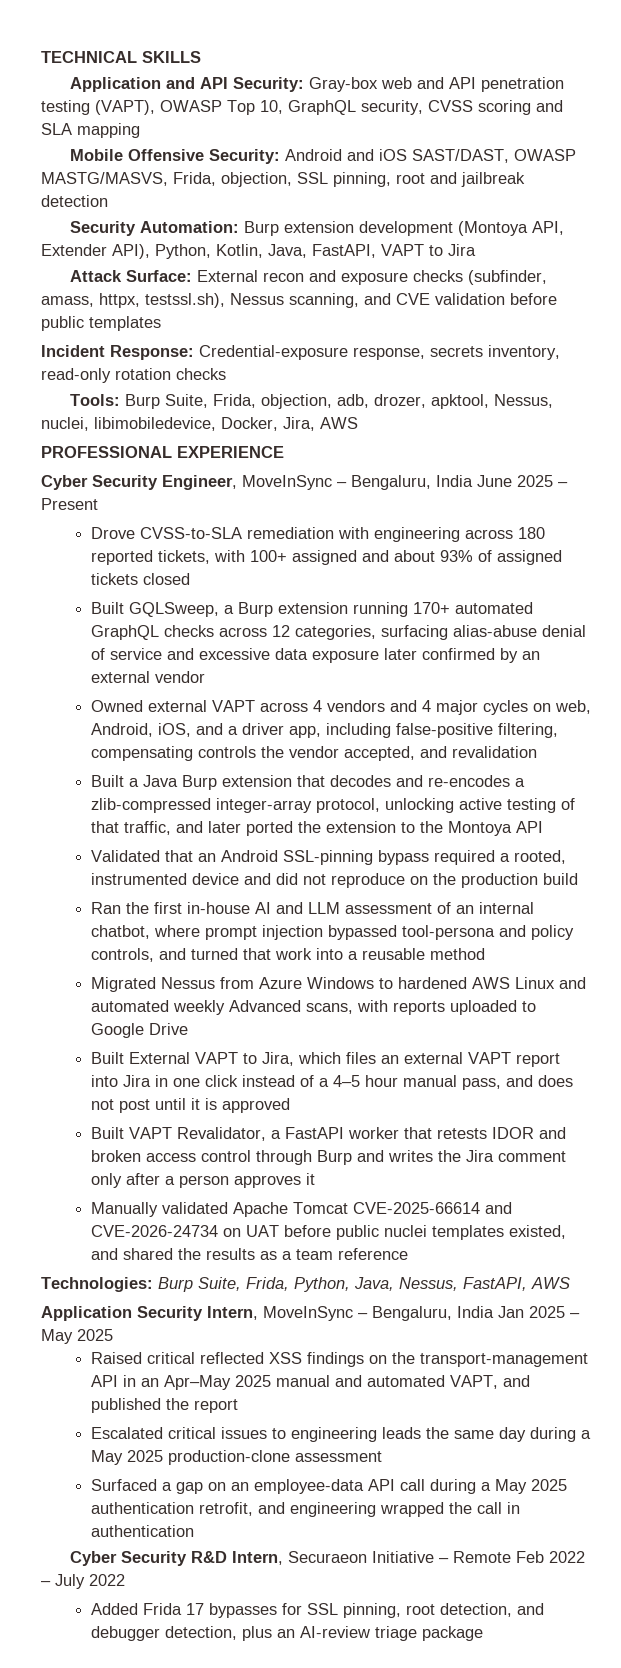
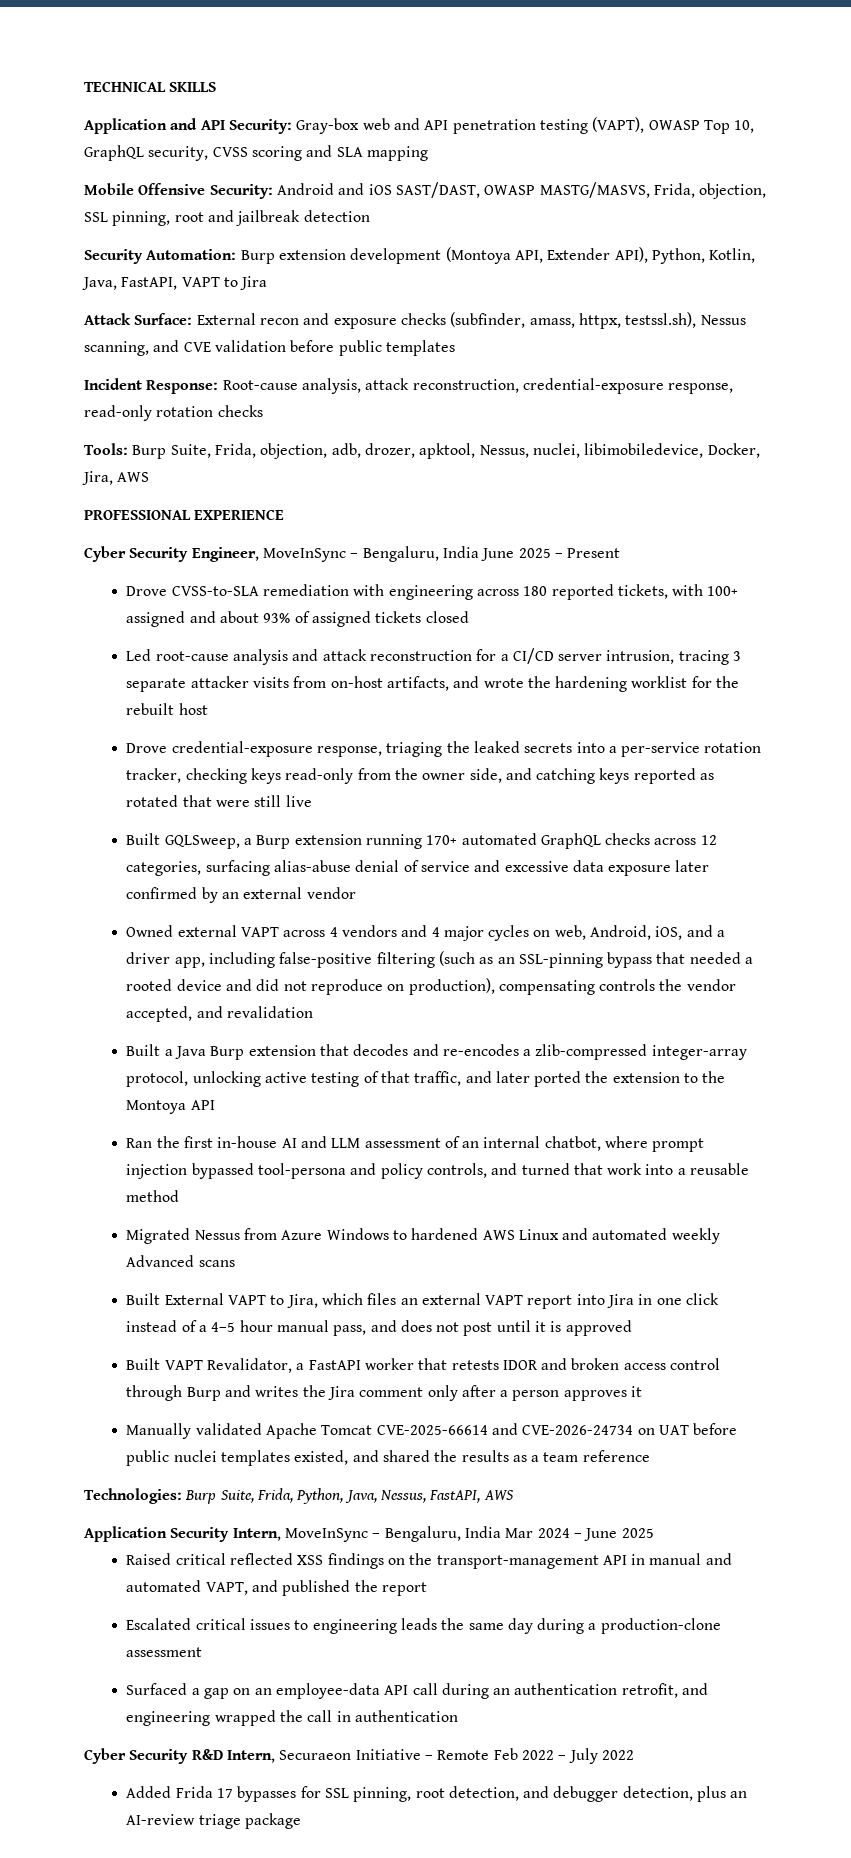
- Incident Response: Credential-exposure response, secrets inventory, read-only rotation checks
+ Incident Response: Root-cause analysis, attack reconstruction, credential-exposure response, read-only rotation checks
+ Led root-cause analysis and attack reconstruction for a CI/CD server intrusion, tracing 3 separate attacker visits from on-host artifacts, and wrote the hardening worklist for the rebuilt host
+ Drove credential-exposure response, triaging the leaked secrets into a per-service rotation tracker, checking keys read-only from the owner side, and catching keys reported as rotated that were still live
- Owned external VAPT across 4 vendors and 4 major cycles on web, Android, iOS, and a driver app, including false-positive filtering, compensating controls the vendor accepted, and revalidation
+ Owned external VAPT across 4 vendors and 4 major cycles on web, Android, iOS, and a driver app, including false-positive filtering (such as an SSL-pinning bypass that needed a rooted device and did not reproduce on production), compensating controls the vendor accepted, and revalidation
- Validated that an Android SSL-pinning bypass required a rooted, instrumented device and did not reproduce on the production build
- Migrated Nessus from Azure Windows to hardened AWS Linux and automated weekly Advanced scans, with reports uploaded to Google Drive
+ Migrated Nessus from Azure Windows to hardened AWS Linux and automated weekly Advanced scans
- Application Security Intern, MoveInSync – Bengaluru, India Jan 2025 – May 2025
+ Application Security Intern, MoveInSync – Bengaluru, India Mar 2024 – June 2025
- Raised critical reflected XSS findings on the transport-management API in an Apr–May 2025 manual and automated VAPT, and published the report
+ Raised critical reflected XSS findings on the transport-management API in manual and automated VAPT, and published the report
- Escalated critical issues to engineering leads the same day during a May 2025 production-clone assessment
+ Escalated critical issues to engineering leads the same day during a production-clone assessment
- Surfaced a gap on an employee-data API call during a May 2025 authentication retrofit, and engineering wrapped the call in authentication
+ Surfaced a gap on an employee-data API call during an authentication retrofit, and engineering wrapped the call in authentication

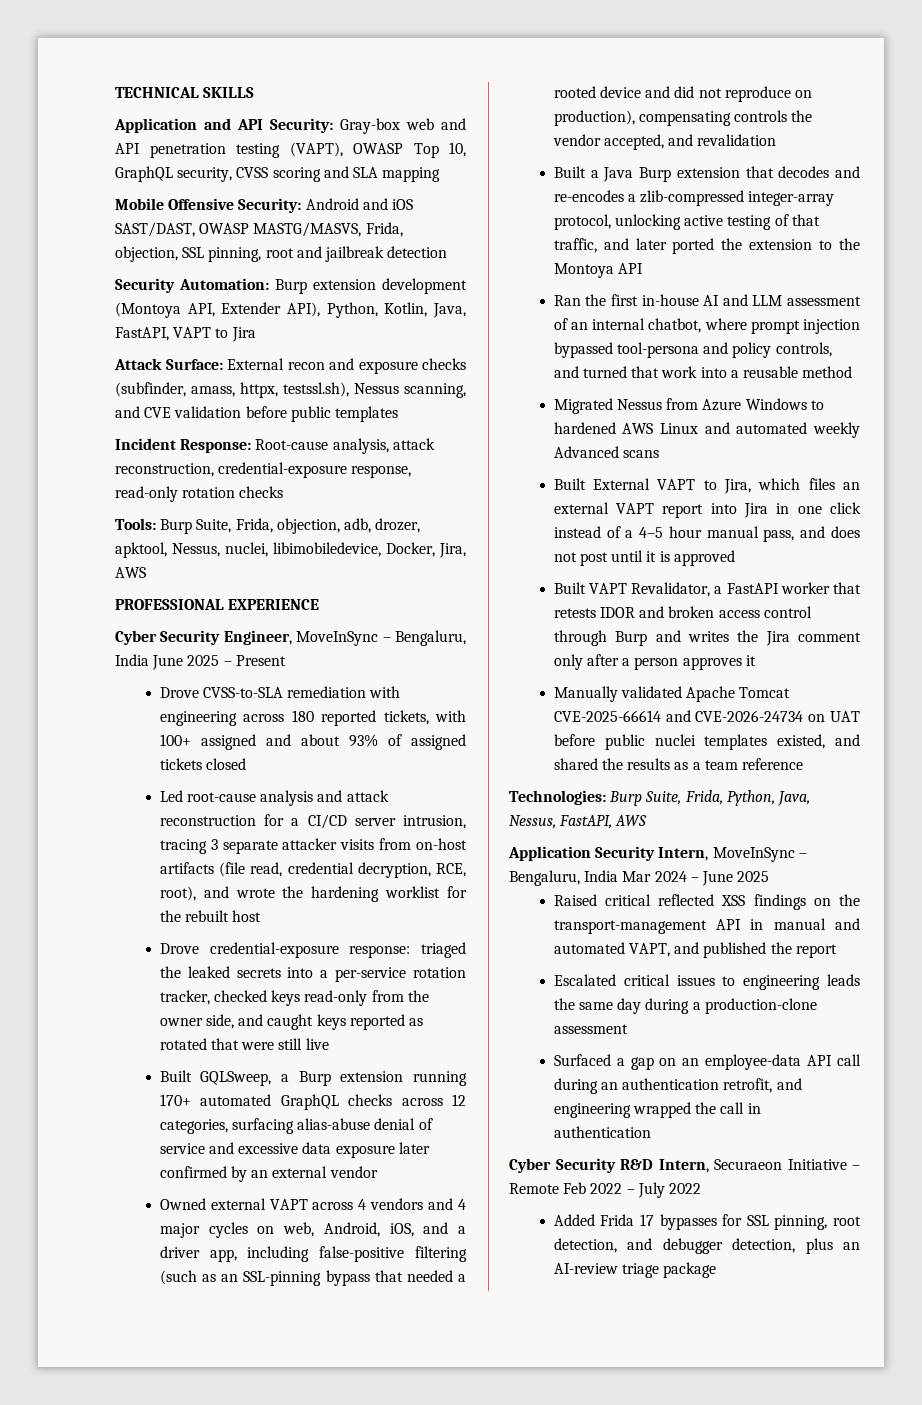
- Led root-cause analysis and attack reconstruction for a CI/CD server intrusion, tracing 3 separate attacker visits from on-host artifacts, and wrote the hardening worklist for the rebuilt host
+ Led root-cause analysis and attack reconstruction for a CI/CD server intrusion, tracing 3 separate attacker visits from on-host artifacts (file read, credential decryption, RCE, root), and wrote the hardening worklist for the rebuilt host
- Drove credential-exposure response, triaging the leaked secrets into a per-service rotation tracker, checking keys read-only from the owner side, and catching keys reported as rotated that were still live
+ Drove credential-exposure response: triaged the leaked secrets into a per-service rotation tracker, checked keys read-only from the owner side, and caught keys reported as rotated that were still live

